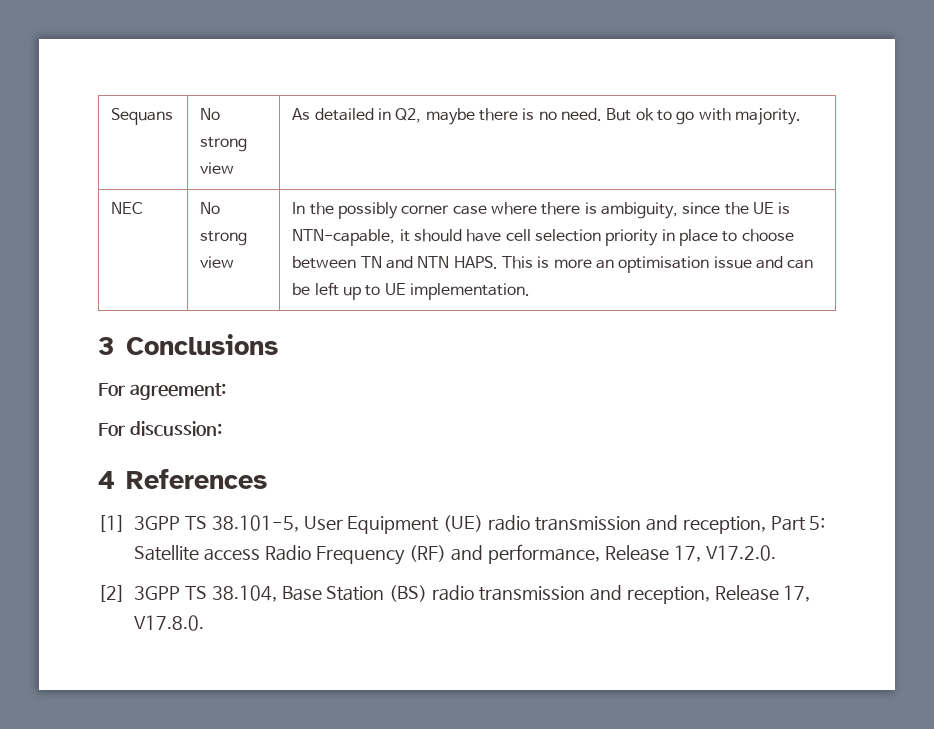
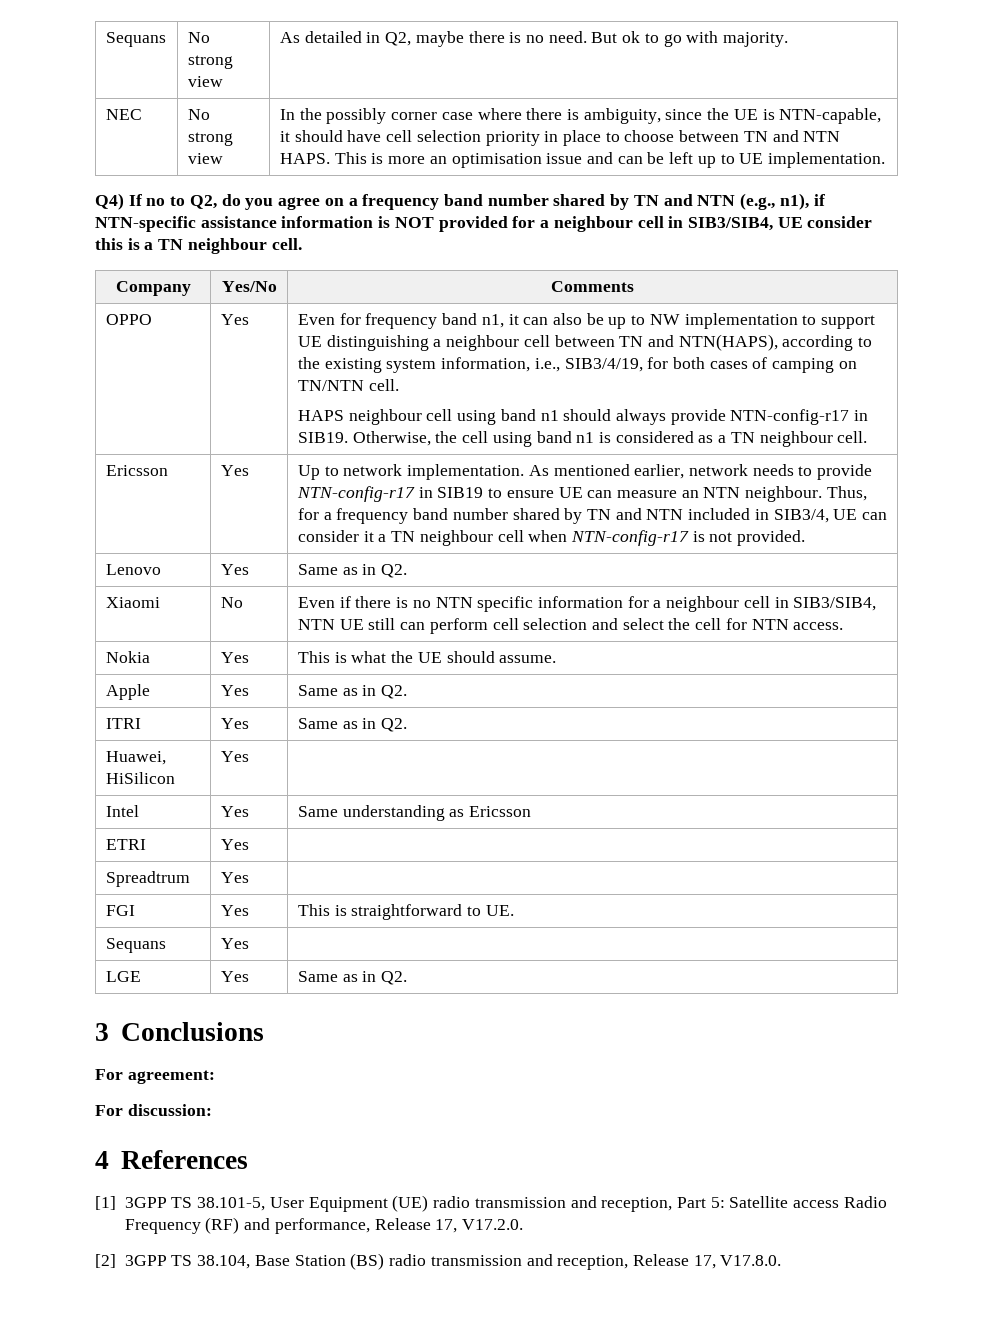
+ Q4) If no to Q2, do you agree on a frequency band number shared by TN and NTN (e.g., n1), if NTN-specific assistance information is NOT provided for a neighbour cell in SIB3/SIB4, UE consider this is a TN neighbour cell.
+ Company | Yes/No | Comments
+ OPPO | Yes | Even for frequency band n1, it can also be up to NW implementation to support UE distinguishing a neighbour cell between TN and NTN(HAPS), according to the existing system information, i.e., SIB3/4/19, for both cases of camping on TN/NTN cell.
+ HAPS neighbour cell using band n1 should always provide NTN-config-r17 in SIB19. Otherwise, the cell using band n1 is considered as a TN neighbour cell.
+ Ericsson | Yes | Up to network implementation. As mentioned earlier, network needs to provide NTN-config-r17 in SIB19 to ensure UE can measure an NTN neighbour. Thus, for a frequency band number shared by TN and NTN included in SIB3/4, UE can consider it a TN neighbour cell when NTN-config-r17 is not provided.
+ Lenovo | Yes | Same as in Q2.
+ Xiaomi | No | Even if there is no NTN specific information for a neighbour cell in SIB3/SIB4, NTN UE still can perform cell selection and select the cell for NTN access.
+ Nokia | Yes | This is what the UE should assume.
+ Apple | Yes | Same as in Q2.
+ ITRI | Yes | Same as in Q2.
+ Huawei, HiSilicon | Yes |
+ Intel | Yes | Same understanding as Ericsson
+ ETRI | Yes |
+ Spreadtrum | Yes |
+ FGI | Yes | This is straightforward to UE.
+ Sequans | Yes |
+ LGE | Yes | Same as in Q2.

